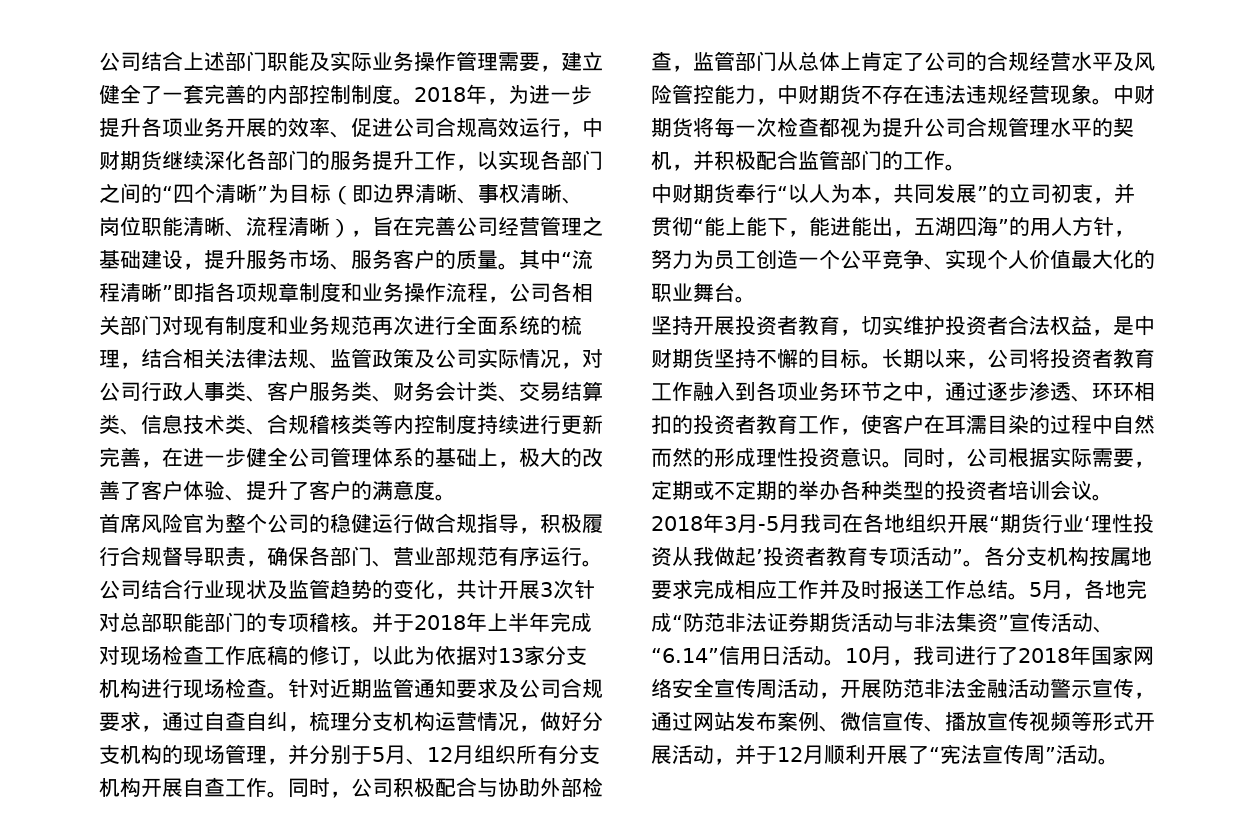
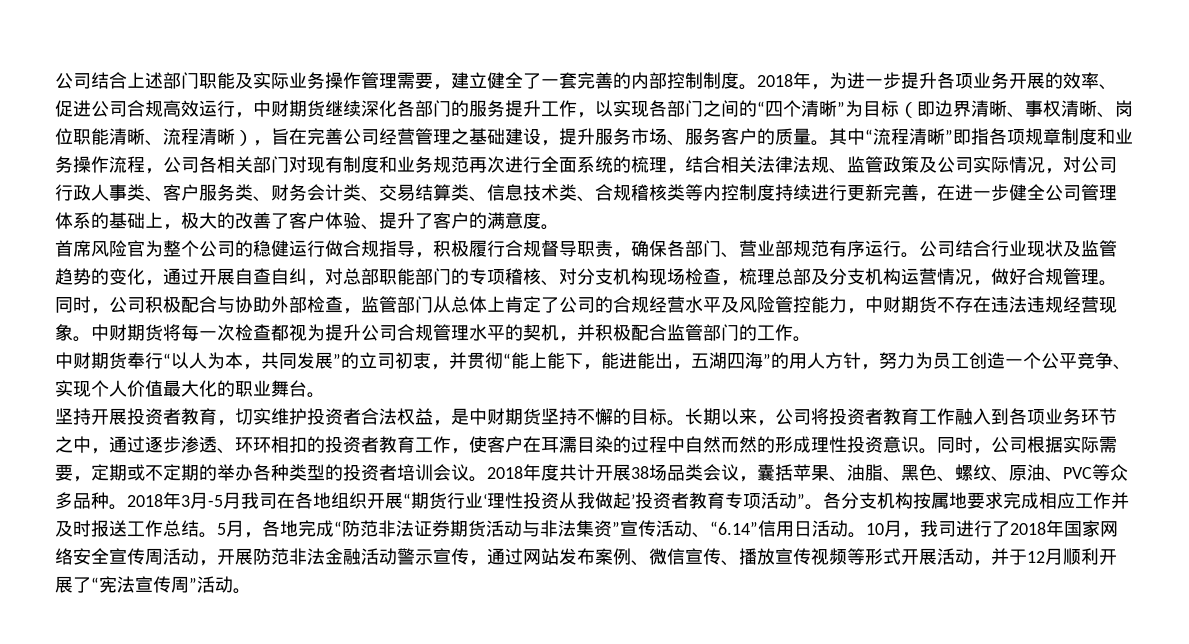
- 公司结合行业现状及监管趋势的变化，共计开展3次针对总部职能部门的专项稽核。并于2018年上半年完成对现场检查工作底稿的修订，以此为依据对13家分支机构进行现场检查。针对近期监管通知要求及公司合规要求，通过自查自纠，梳理分支机构运营情况，做好分支机构的现场管理，并分别于5月、12月组织所有分支机构开展自查工作。
+ 公司结合行业现状及监管趋势的变化，通过开展自查自纠，对总部职能部门的专项稽核、对分支机构现场检查，梳理总部及分支机构运营情况，做好合规管理。
- 2018年3月-5月我司在各地组织开展“期货行业‘理性投资从我做起’投资者教育专项活动”。
+ 2018年度共计开展38场品类会议，囊括苹果、油脂、黑色、螺纹、原油、PVC等众多品种。2018年3月-5月我司在各地组织开展“期货行业‘理性投资从我做起’投资者教育专项活动”。

